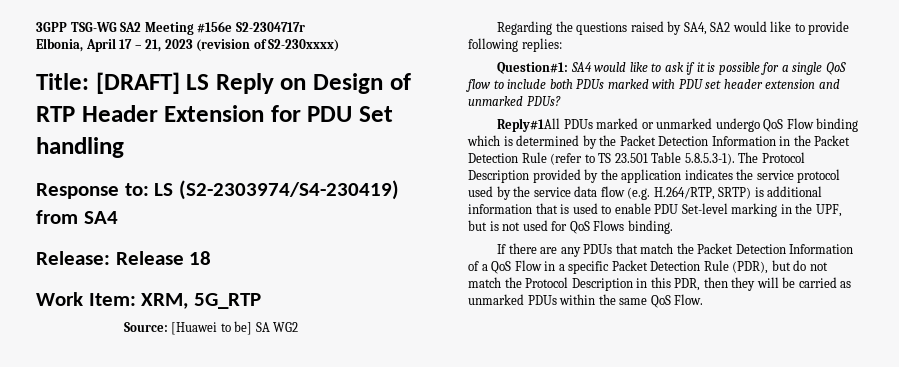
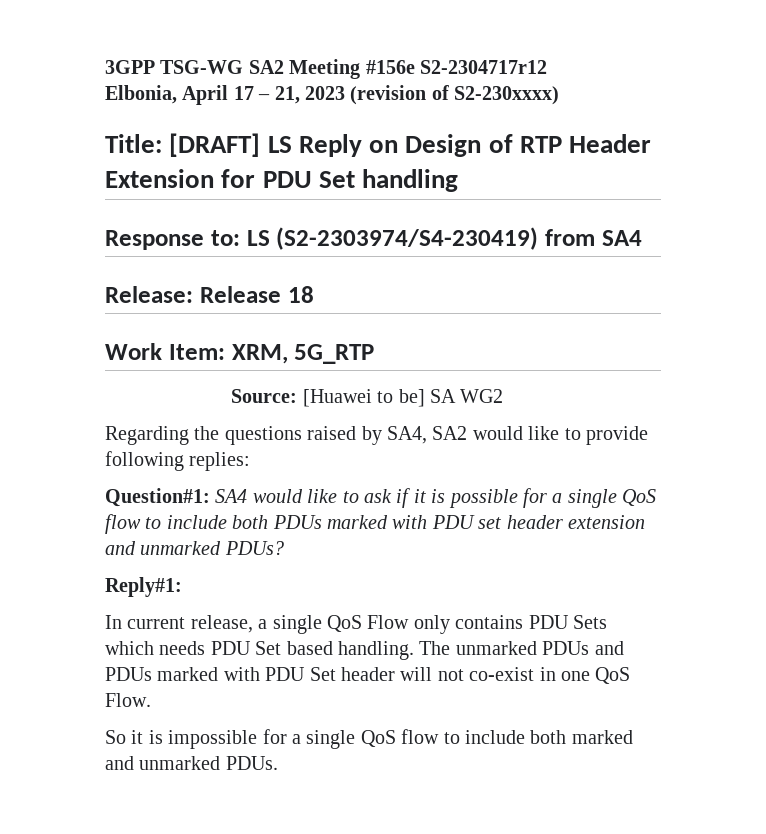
- 3GPP TSG-WG SA2 Meeting #156e S2-2304717r
+ 3GPP TSG-WG SA2 Meeting #156e S2-2304717r12
- Reply#1All PDUs marked or unmarked undergo QoS Flow binding which is determined by the Packet Detection Information in the Packet Detection Rule (refer to TS 23.501 Table 5.8.5.3-1). The Protocol Description provided by the application indicates the service protocol used by the service data flow (e.g. H.264/RTP, SRTP) is additional information that is used to enable PDU Set-level marking in the UPF, but is not used for QoS Flows binding.
- If there are any PDUs that match the Packet Detection Information of a QoS Flow in a specific Packet Detection Rule (PDR), but do not match the Protocol Description in this PDR, then they will be carried as unmarked PDUs within the same QoS Flow.
+ Reply#1:
+ In current release, a single QoS Flow only contains PDU Sets which needs PDU Set based handling. The unmarked PDUs and PDUs marked with PDU Set header will not co-exist in one QoS Flow.
+ So it is impossible for a single QoS flow to include both marked and unmarked PDUs.

